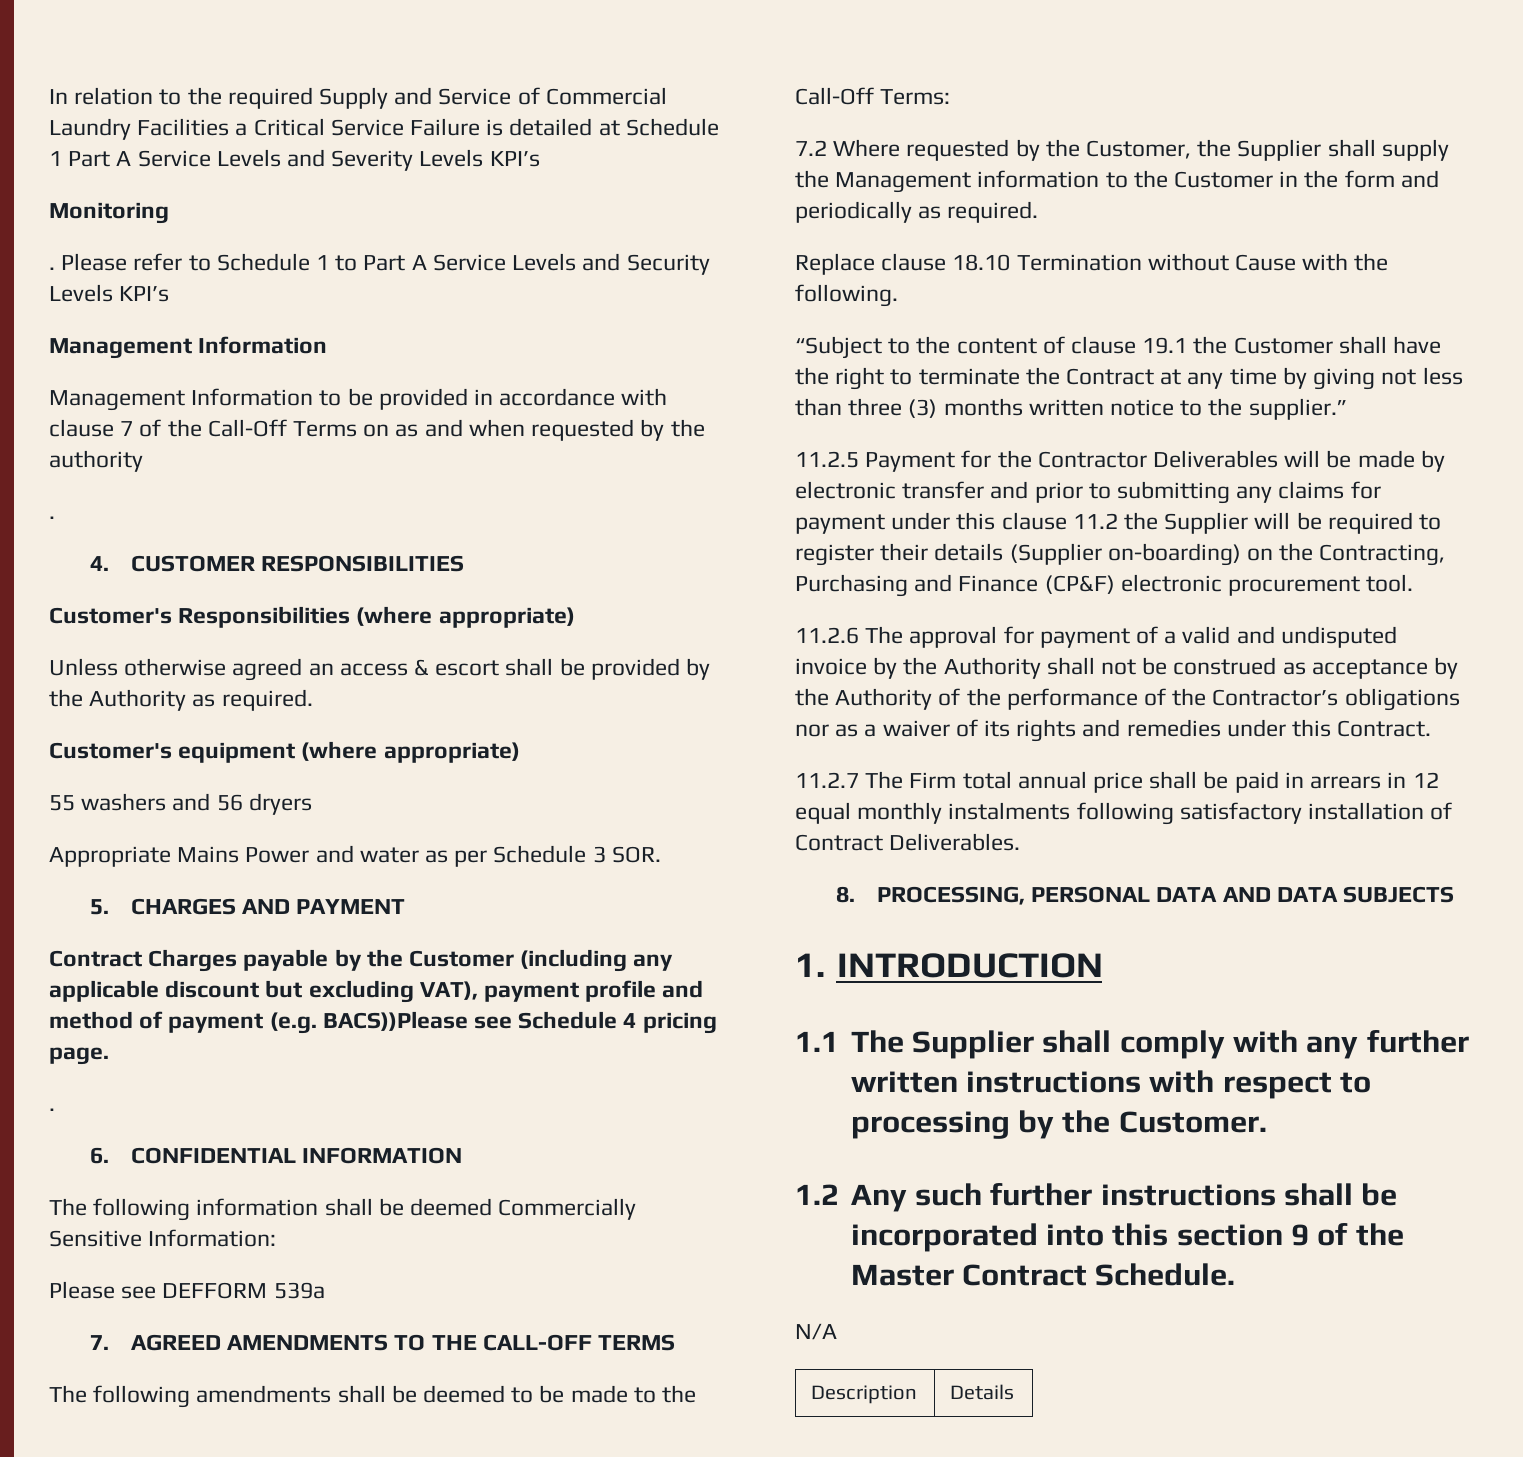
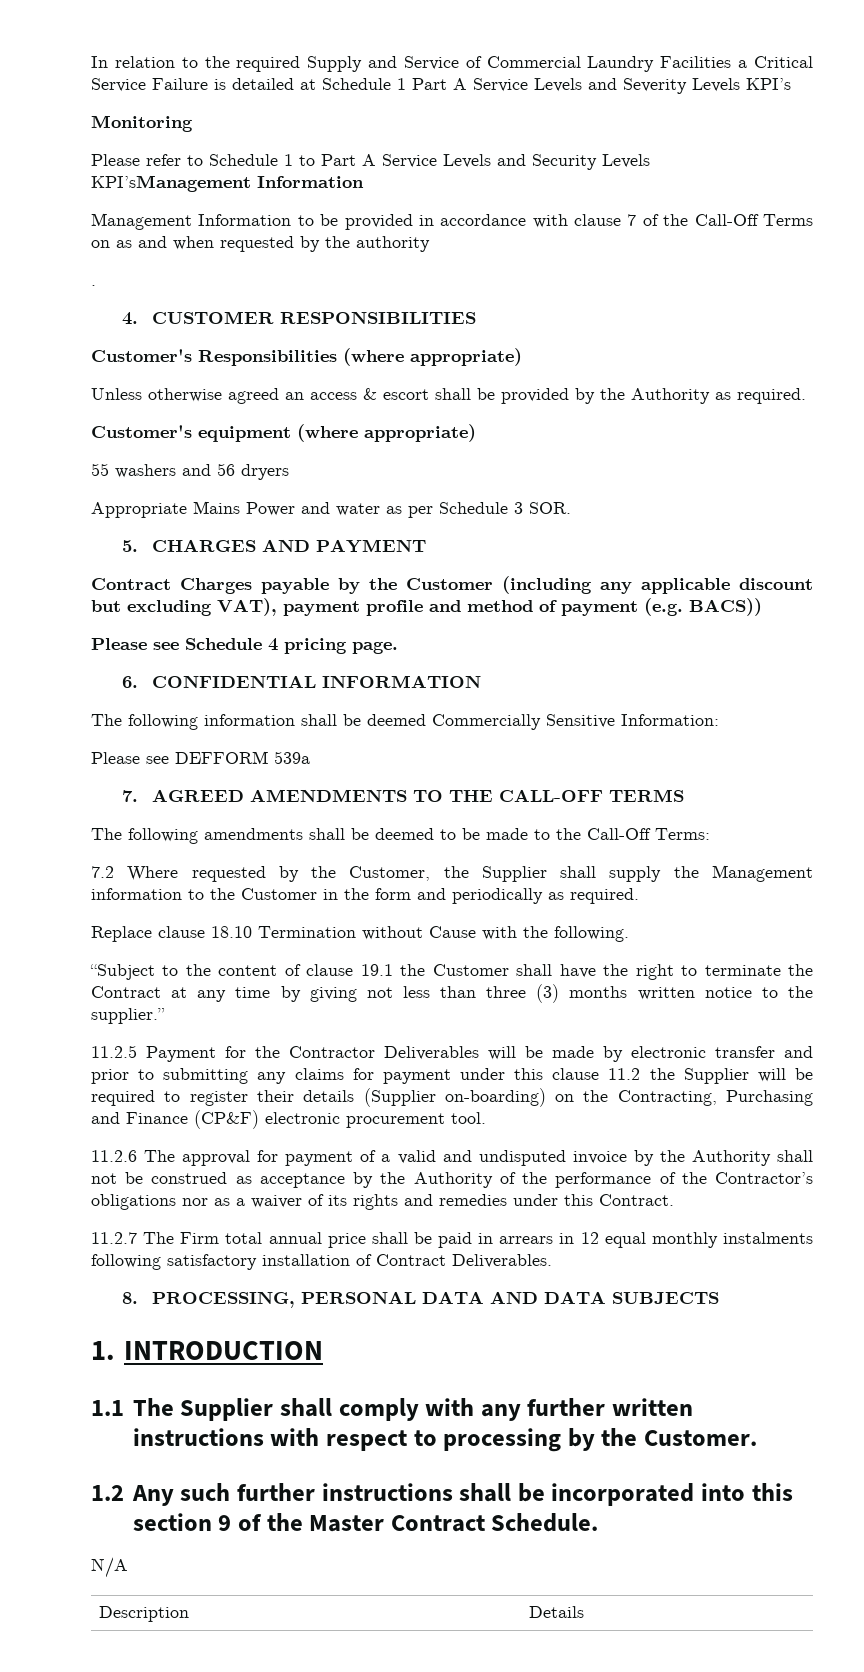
  Monitoring
- . Please refer to Schedule 1 to Part A Service Levels and Security Levels KPI’s
- Management Information
+ Please refer to Schedule 1 to Part A Service Levels and Security Levels KPI’sManagement Information
- Contract Charges payable by the Customer (including any applicable discount but excluding VAT), payment profile and method of payment (e.g. BACS))Please see Schedule 4 pricing page.
- .
+ Contract Charges payable by the Customer (including any applicable discount but excluding VAT), payment profile and method of payment (e.g. BACS))
+ Please see Schedule 4 pricing page.

